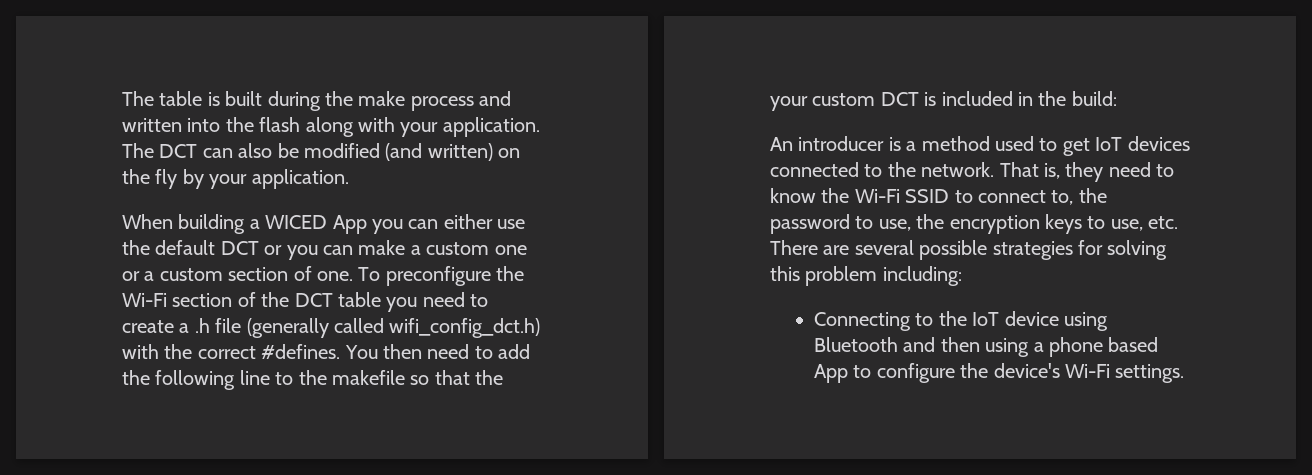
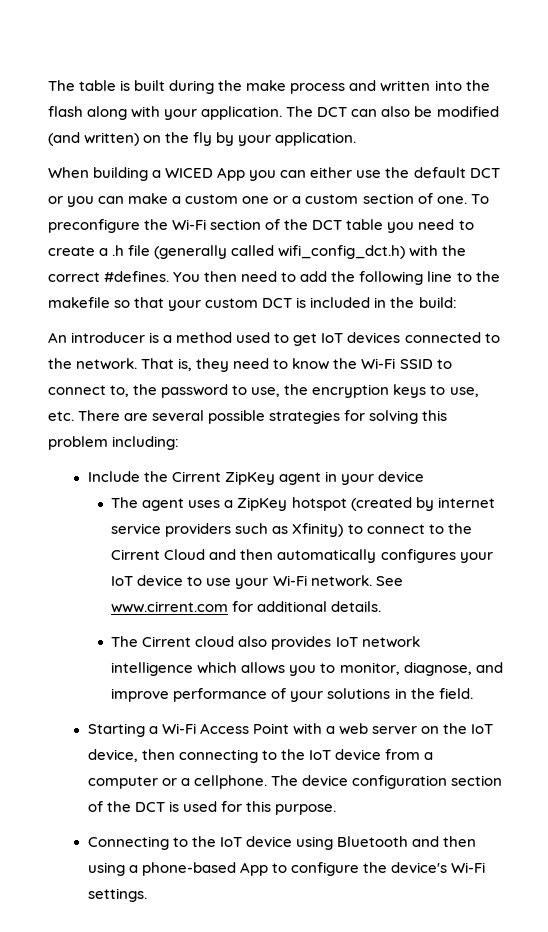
- You then need to add the following line to the makefile so that the your custom DCT is included in the build:
+ You then need to add the following line to the makefile so that your custom DCT is included in the build:
+ Include the Cirrent ZipKey agent in your device
+ The agent uses a ZipKey hotspot (created by internet service providers such as Xfinity) to connect to the Cirrent Cloud and then automatically configures your IoT device to use your Wi-Fi network. See www.cirrent.com for additional details.
+ The Cirrent cloud also provides IoT network intelligence which allows you to monitor, diagnose, and improve performance of your solutions in the field.
+ Starting a Wi-Fi Access Point with a web server on the IoT device, then connecting to the IoT device from a computer or a cellphone. The device configuration section of the DCT is used for this purpose.
- Connecting to the IoT device using Bluetooth and then using a phone based App to configure the device's Wi-Fi settings.
+ Connecting to the IoT device using Bluetooth and then using a phone-based App to configure the device's Wi-Fi settings.

